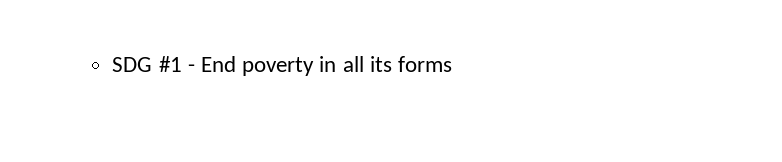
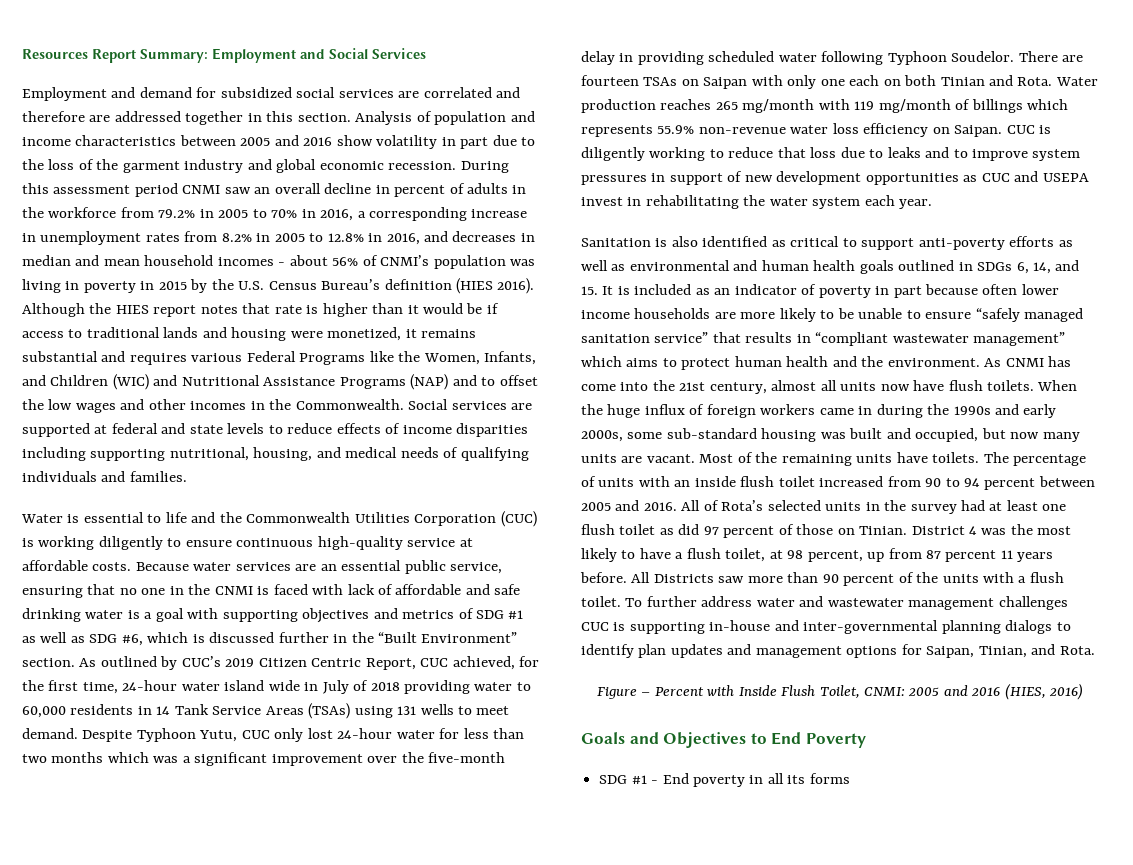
+ Resources Report Summary: Employment and Social Services
+ Employment and demand for subsidized social services are correlated and therefore are addressed together in this section. Analysis of population and income characteristics between 2005 and 2016 show volatility in part due to the loss of the garment industry and global economic recession. During this assessment period CNMI saw an overall decline in percent of adults in the workforce from 79.2% in 2005 to 70% in 2016, a corresponding increase in unemployment rates from 8.2% in 2005 to 12.8% in 2016, and decreases in median and mean household incomes - about 56% of CNMI’s population was living in poverty in 2015 by the U.S. Census Bureau’s definition (HIES 2016). Although the HIES report notes that rate is higher than it would be if access to traditional lands and housing were monetized, it remains substantial and requires various Federal Programs like the Women, Infants, and Children (WIC) and Nutritional Assistance Programs (NAP) and to offset the low wages and other incomes in the Commonwealth. Social services are supported at federal and state levels to reduce effects of income disparities including supporting nutritional, housing, and medical needs of qualifying individuals and families.
+ Water is essential to life and the Commonwealth Utilities Corporation (CUC) is working diligently to ensure continuous high-quality service at affordable costs. Because water services are an essential public service, ensuring that no one in the CNMI is faced with lack of affordable and safe drinking water is a goal with supporting objectives and metrics of SDG #1 as well as SDG #6, which is discussed further in the “Built Environment” section. As outlined by CUC’s 2019 Citizen Centric Report, CUC achieved, for the first time, 24-hour water island wide in July of 2018 providing water to 60,000 residents in 14 Tank Service Areas (TSAs) using 131 wells to meet demand. Despite Typhoon Yutu, CUC only lost 24-hour water for less than two months which was a significant improvement over the five-month delay in providing scheduled water following Typhoon Soudelor. There are fourteen TSAs on Saipan with only one each on both Tinian and Rota. Water production reaches 265 mg/month with 119 mg/month of billings which represents 55.9% non-revenue water loss efficiency on Saipan. CUC is diligently working to reduce that loss due to leaks and to improve system pressures in support of new development opportunities as CUC and USEPA invest in rehabilitating the water system each year.
+ Sanitation is also identified as critical to support anti-poverty efforts as well as environmental and human health goals outlined in SDGs 6, 14, and 15. It is included as an indicator of poverty in part because often lower income households are more likely to be unable to ensure “safely managed sanitation service” that results in “compliant wastewater management” which aims to protect human health and the environment. As CNMI has come into the 21st century, almost all units now have flush toilets. When the huge influx of foreign workers came in during the 1990s and early 2000s, some sub-standard housing was built and occupied, but now many units are vacant. Most of the remaining units have toilets. The percentage of units with an inside flush toilet increased from 90 to 94 percent between 2005 and 2016. All of Rota’s selected units in the survey had at least one flush toilet as did 97 percent of those on Tinian. District 4 was the most likely to have a flush toilet, at 98 percent, up from 87 percent 11 years before. All Districts saw more than 90 percent of the units with a flush toilet. To further address water and wastewater management challenges CUC is supporting in-house and inter-governmental planning dialogs to identify plan updates and management options for Saipan, Tinian, and Rota.
+ Figure – Percent with Inside Flush Toilet, CNMI: 2005 and 2016 (HIES, 2016)
+ Goals and Objectives to End Poverty

